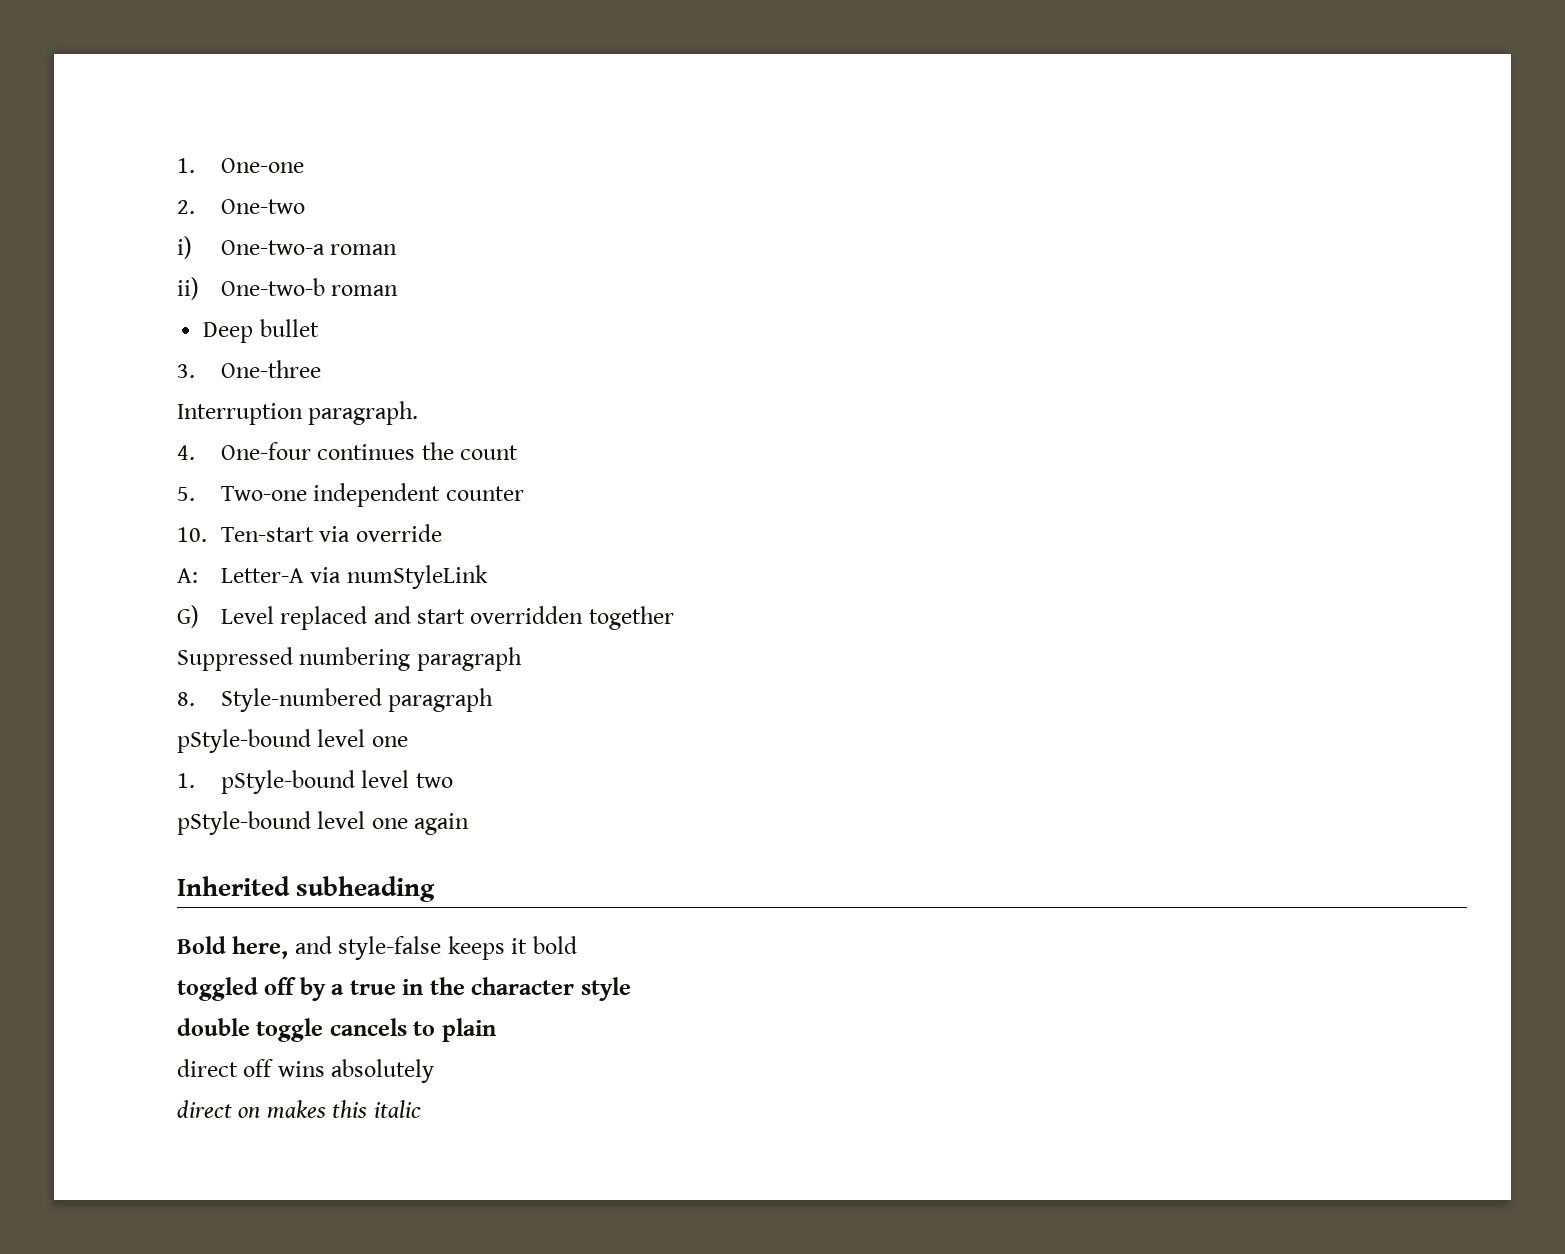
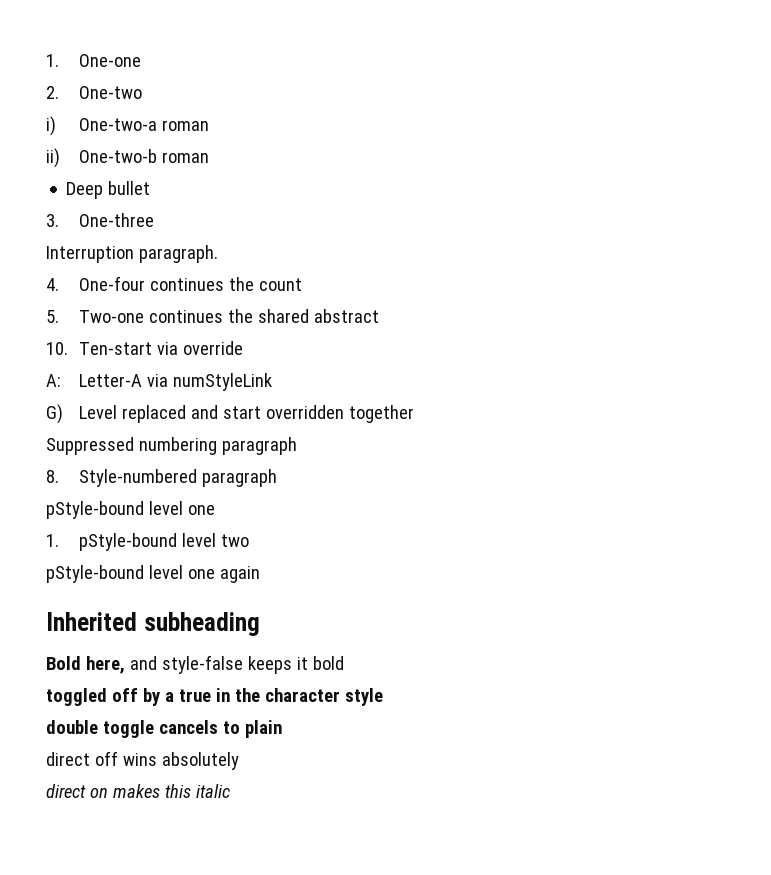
- 5. Two-one independent counter
+ 5. Two-one continues the shared abstract

